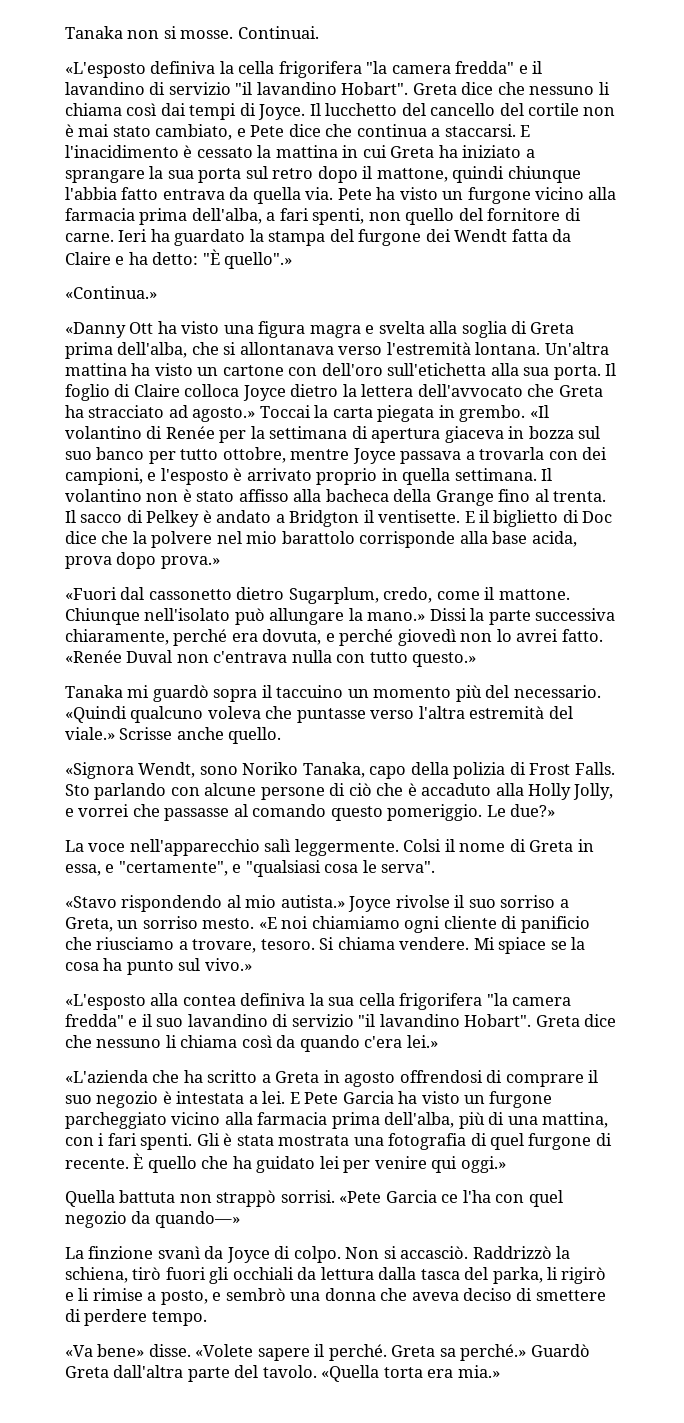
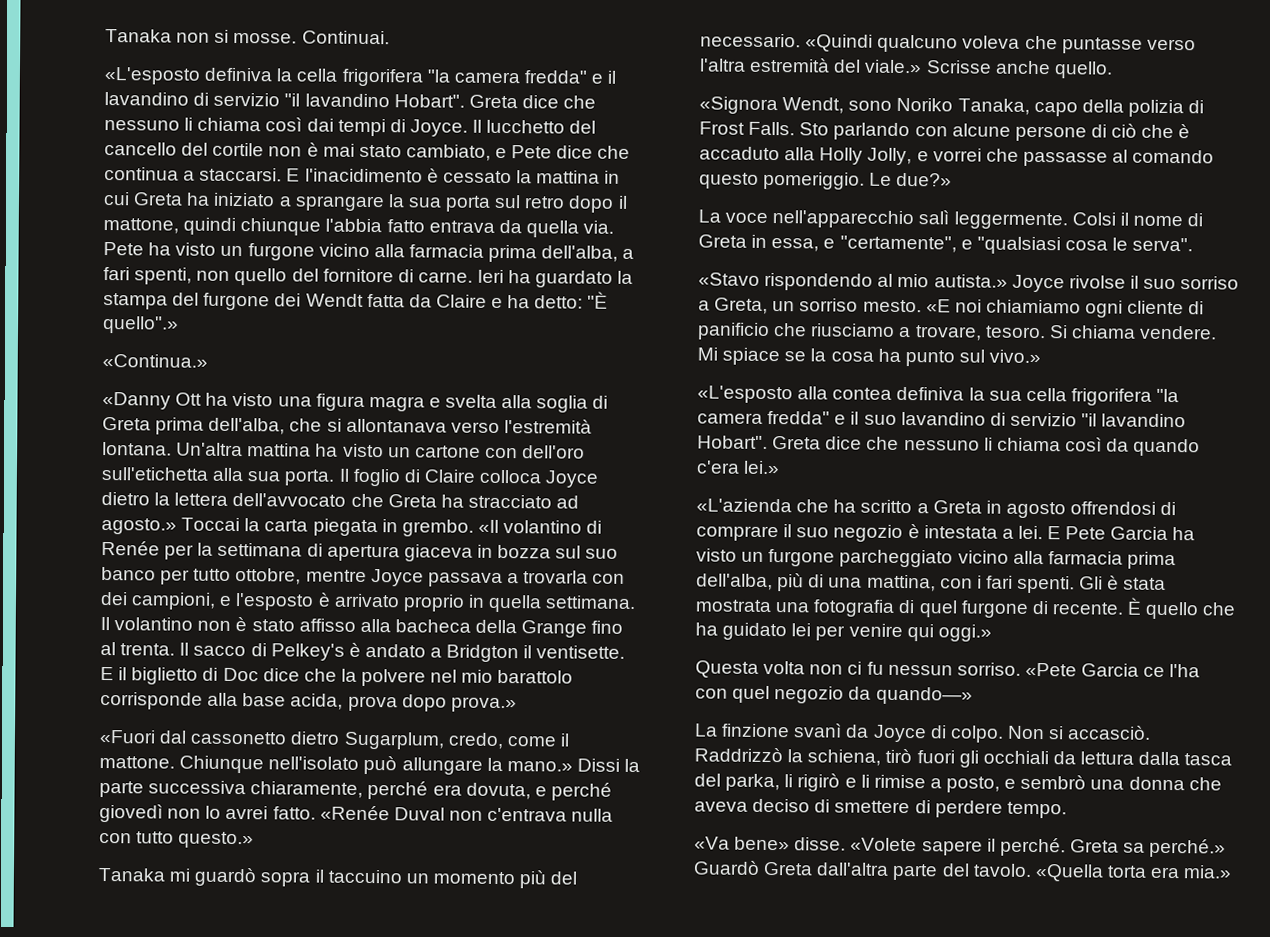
- Il sacco di Pelkey è andato a Bridgton il ventisette.
+ Il sacco di Pelkey's è andato a Bridgton il ventisette.
- Quella battuta non strappò sorrisi.
+ Questa volta non ci fu nessun sorriso.

